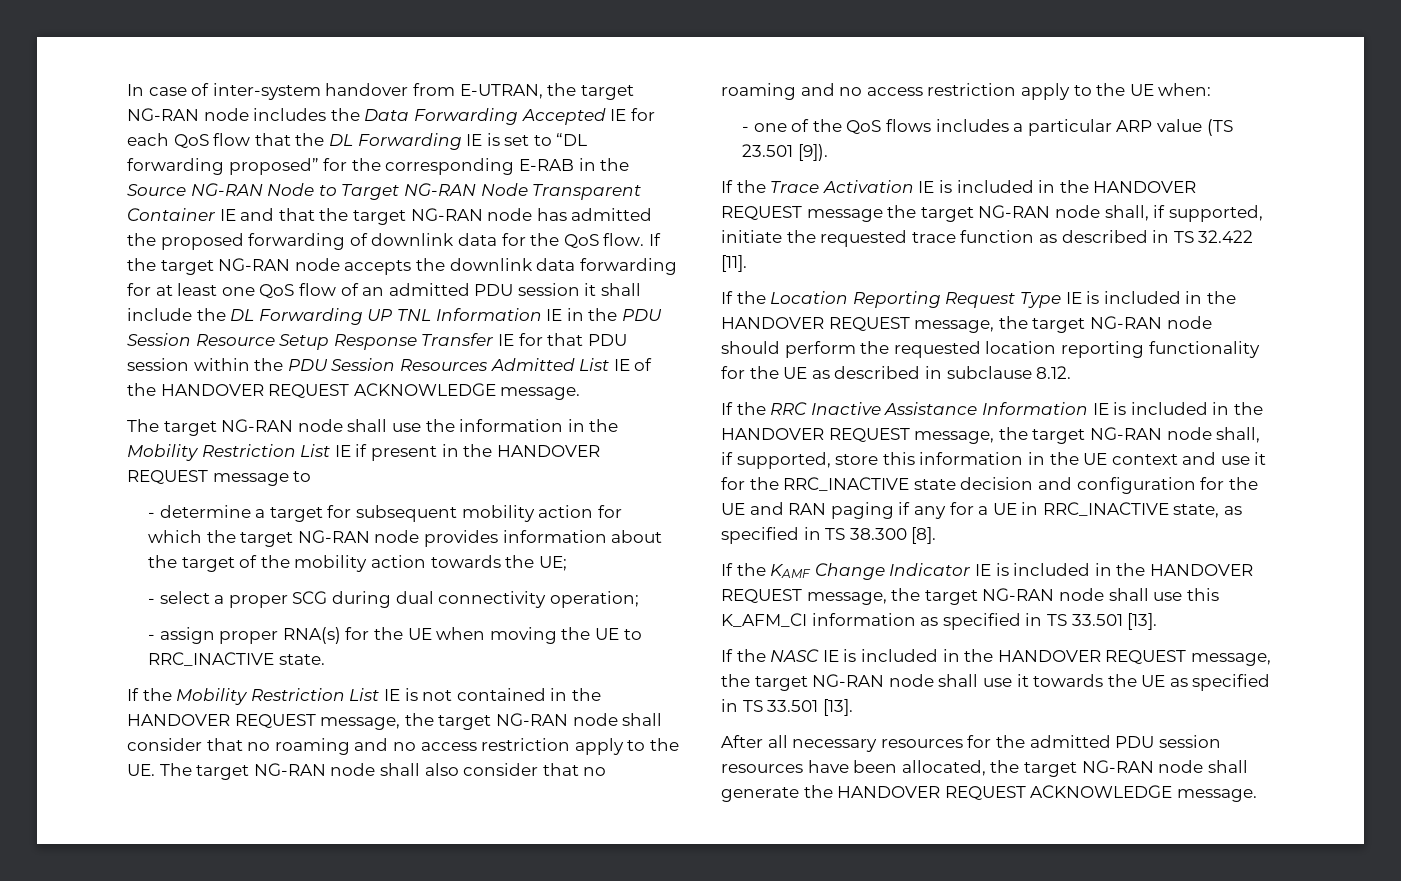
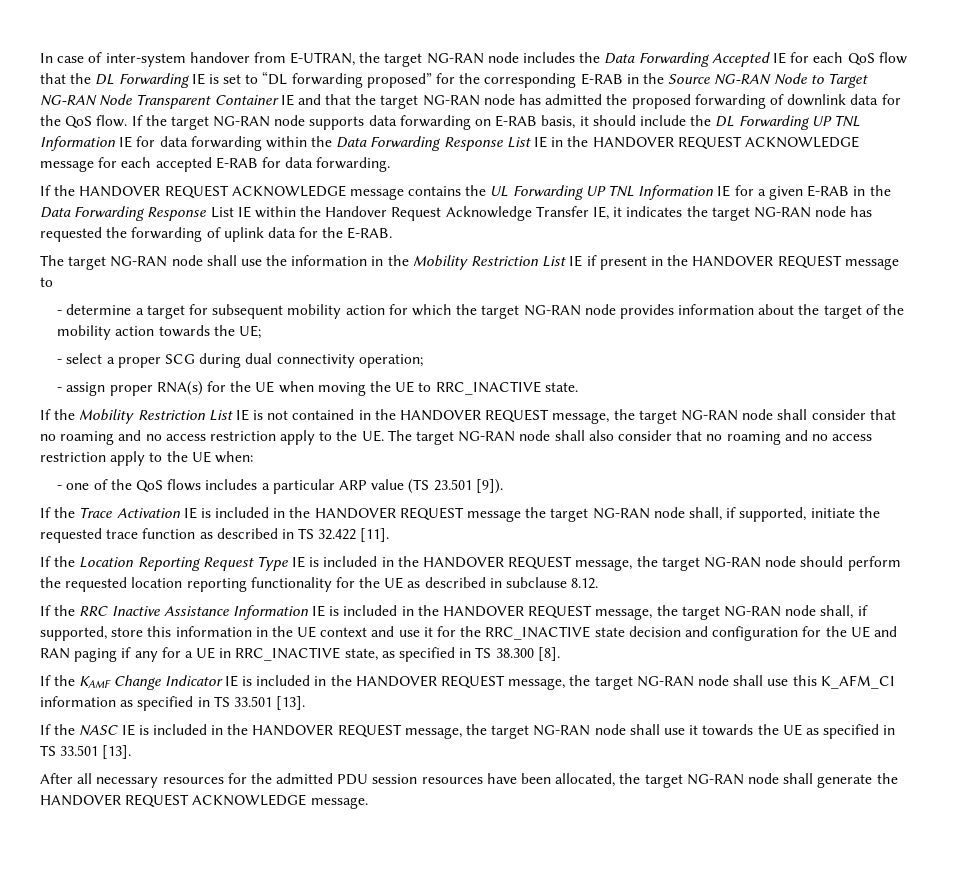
- If the target NG-RAN node accepts the downlink data forwarding for at least one QoS flow of an admitted PDU session it shall include the DL Forwarding UP TNL Information IE in the PDU Session Resource Setup Response Transfer IE for that PDU session within the PDU Session Resources Admitted List IE of the HANDOVER REQUEST ACKNOWLEDGE message.
+ If the target NG-RAN node supports data forwarding on E-RAB basis, it should include the DL Forwarding UP TNL Information IE for data forwarding within the Data Forwarding Response List IE in the HANDOVER REQUEST ACKNOWLEDGE message for each accepted E-RAB for data forwarding.
+ If the HANDOVER REQUEST ACKNOWLEDGE message contains the UL Forwarding UP TNL Information IE for a given E-RAB in the Data Forwarding Response List IE within the Handover Request Acknowledge Transfer IE, it indicates the target NG-RAN node has requested the forwarding of uplink data for the E-RAB.

